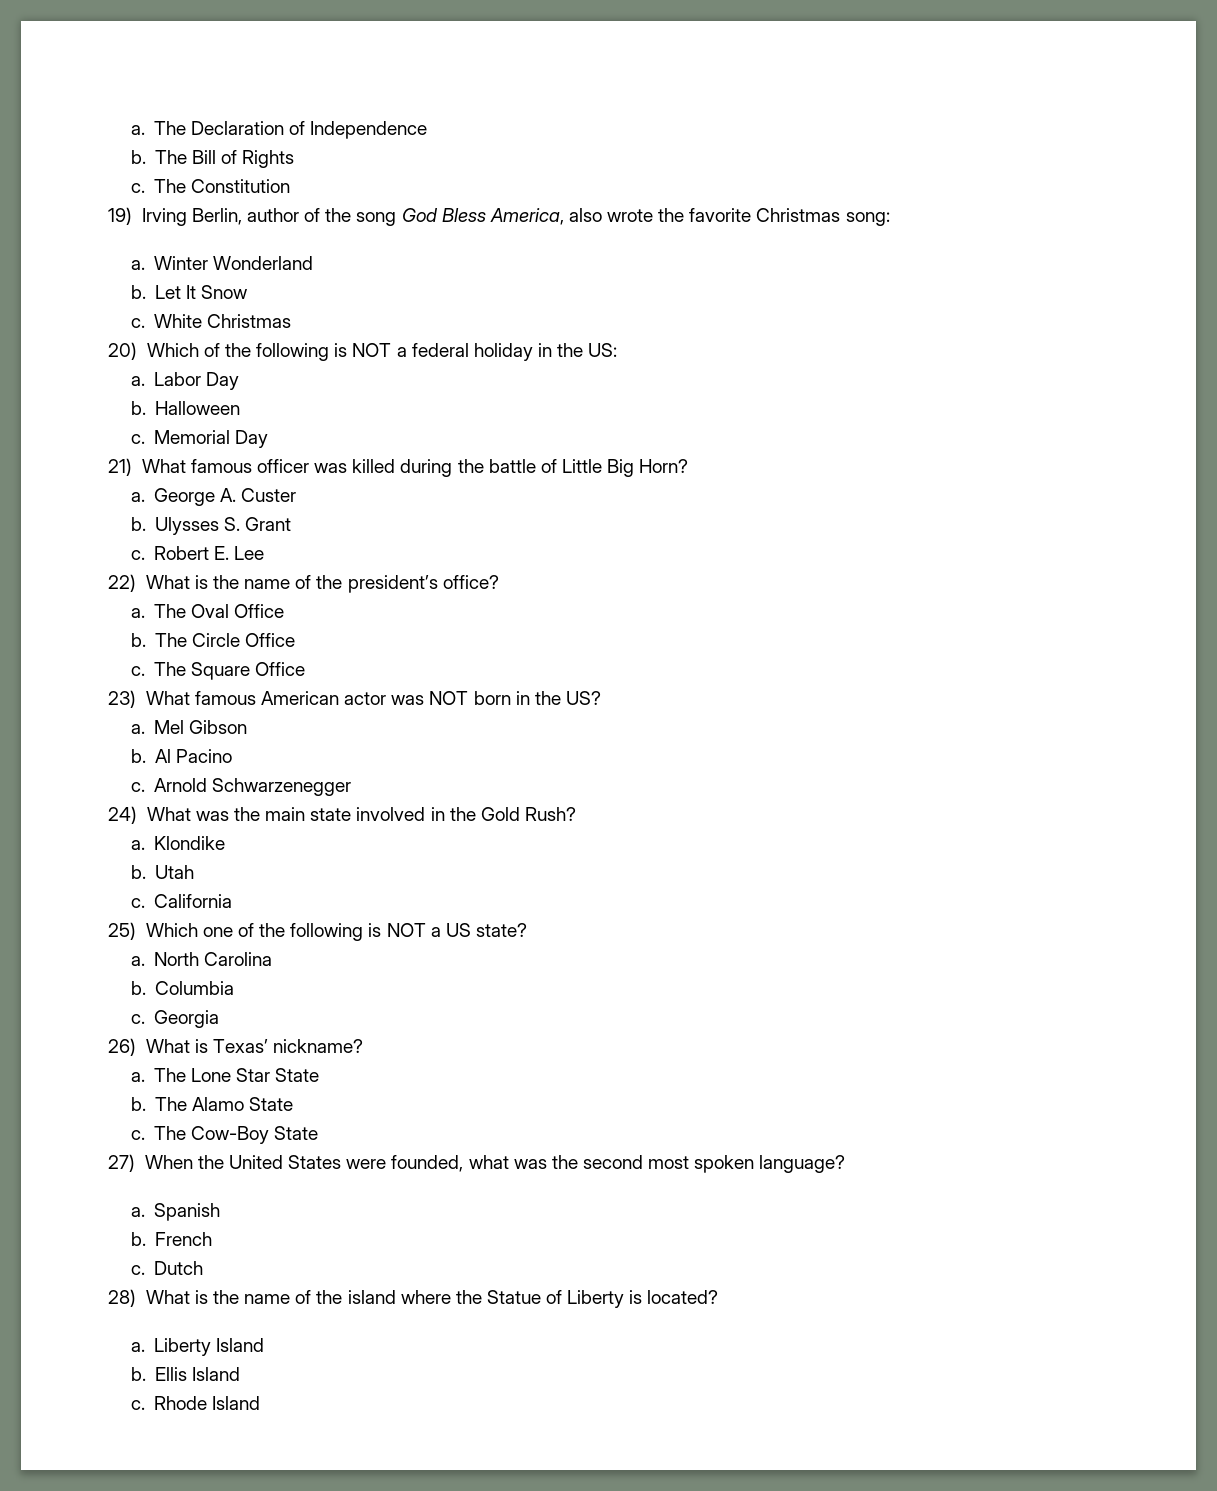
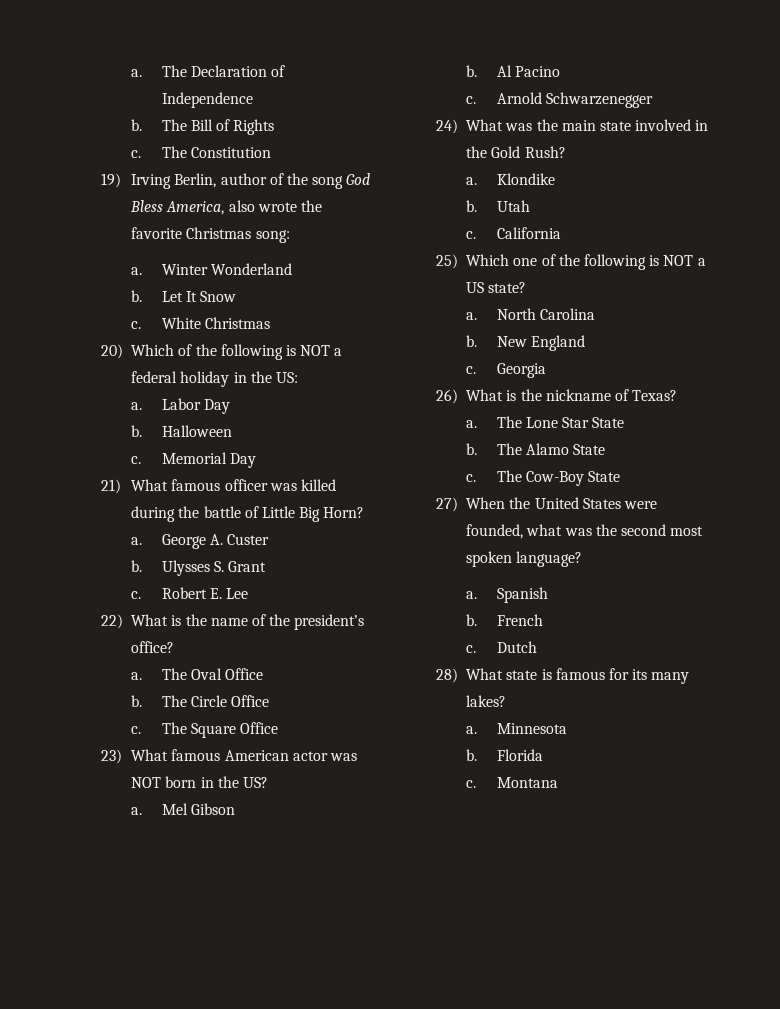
- Columbia
+ New England
- 26) What is Texas’ nickname?
+ 26) What is the nickname of Texas?
- 28) What is the name of the island where the Statue of Liberty is located?
- a. Liberty Island
- b. Ellis Island
- c. Rhode Island
+ 28) What state is famous for its many lakes?
+ a. Minnesota
+ b. Florida
+ c. Montana

